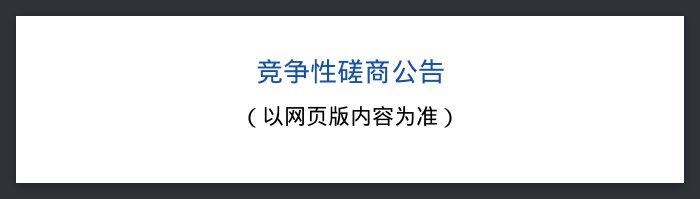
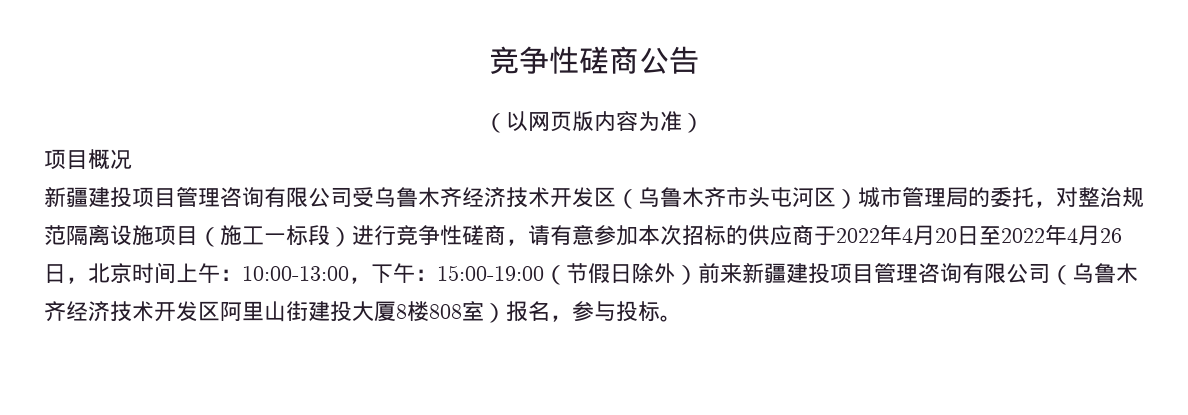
+ 项目概况
+ 新疆建投项目管理咨询有限公司受乌鲁木齐经济技术开发区（乌鲁木齐市头屯河区）城市管理局的委托，对整治规范隔离设施项目（施工一标段）进行竞争性磋商，请有意参加本次招标的供应商于2022年4月20日至2022年4月26日，北京时间上午：10:00-13:00，下午：15:00-19:00（节假日除外）前来新疆建投项目管理咨询有限公司（乌鲁木齐经济技术开发区阿里山街建投大厦8楼808室）报名，参与投标。

